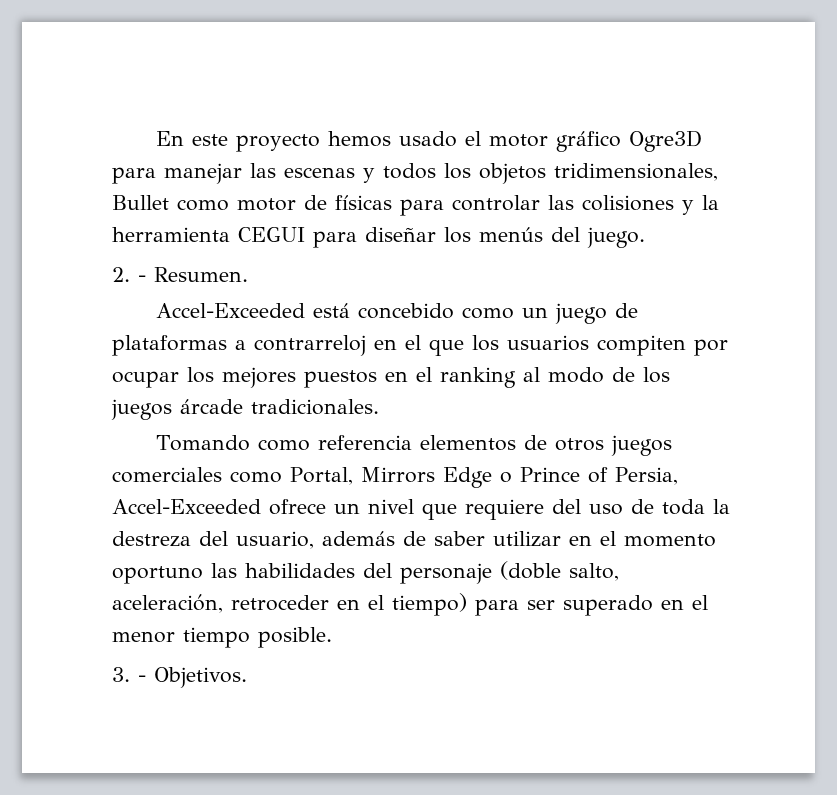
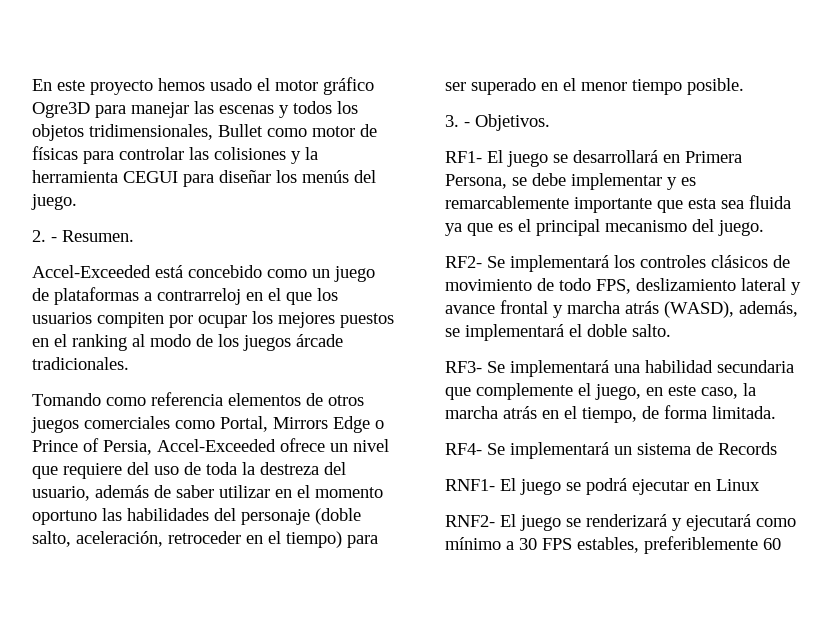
+ RF1- El juego se desarrollará en Primera Persona, se debe implementar y es remarcablemente importante que esta sea fluida ya que es el principal mecanismo del juego.
+ RF2- Se implementará los controles clásicos de movimiento de todo FPS, deslizamiento lateral y avance frontal y marcha atrás (WASD), además, se implementará el doble salto.
+ RF3- Se implementará una habilidad secundaria que complemente el juego, en este caso, la marcha atrás en el tiempo, de forma limitada.
+ RF4- Se implementará un sistema de Records
+ RNF1- El juego se podrá ejecutar en Linux
+ RNF2- El juego se renderizará y ejecutará como mínimo a 30 FPS estables, preferiblemente 60

